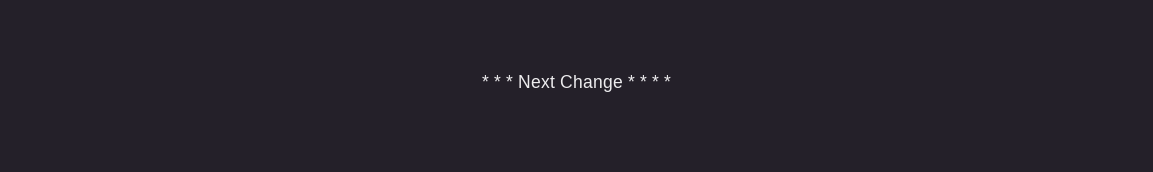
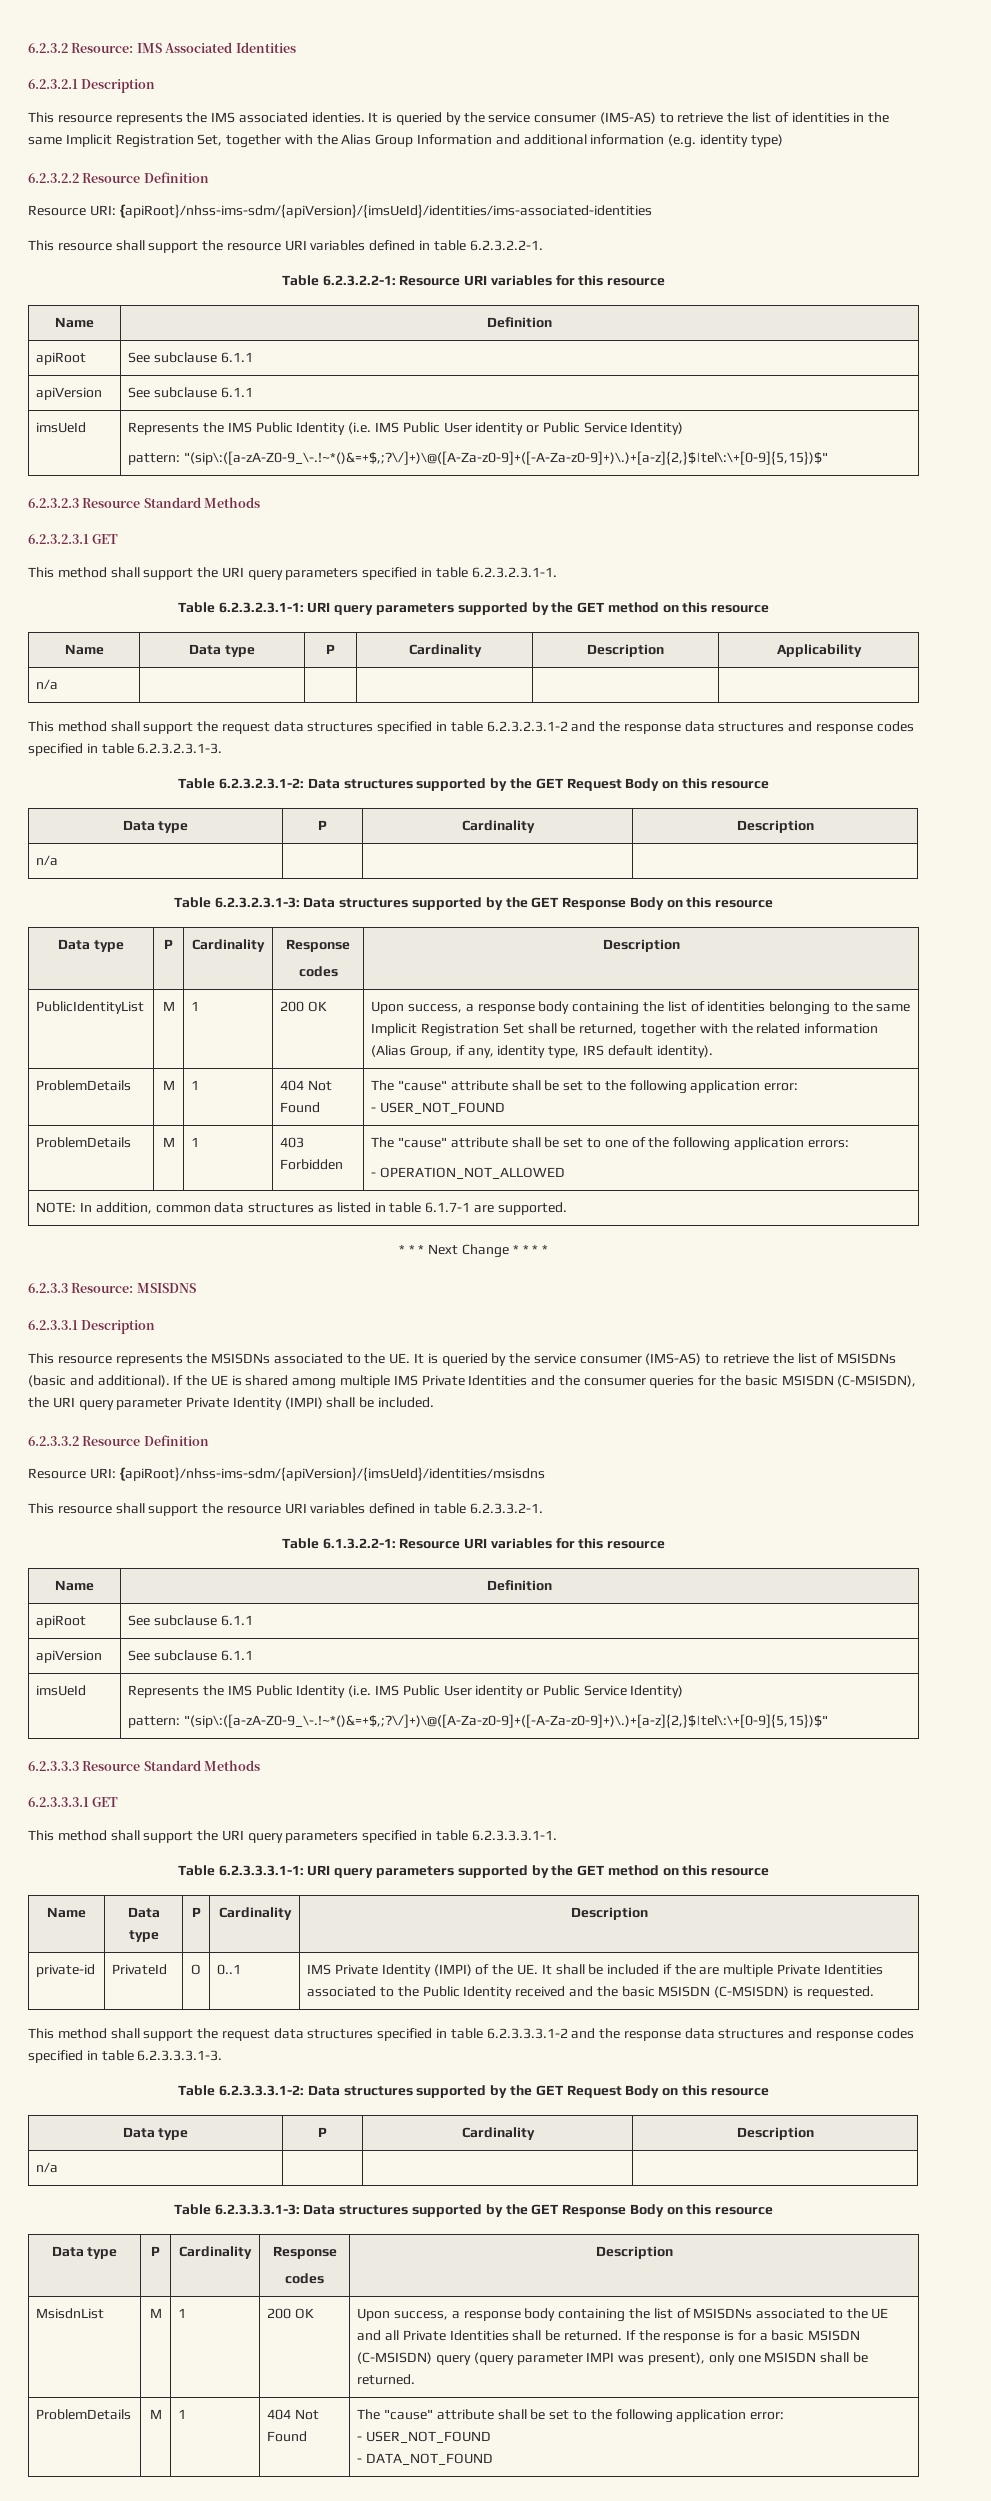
+ 6.2.3.2 Resource: IMS Associated Identities
+ 6.2.3.2.1 Description
+ This resource represents the IMS associated identies. It is queried by the service consumer (IMS-AS) to retrieve the list of identities in the same Implicit Registration Set, together with the Alias Group Information and additional information (e.g. identity type)
+ 6.2.3.2.2 Resource Definition
+ Resource URI: {apiRoot}/nhss-ims-sdm/{apiVersion}/{imsUeId}/identities/ims-associated-identities
+ This resource shall support the resource URI variables defined in table 6.2.3.2.2-1.
+ Table 6.2.3.2.2-1: Resource URI variables for this resource
+ Name | Definition
+ apiRoot | See subclause 6.1.1
+ apiVersion | See subclause 6.1.1
+ imsUeId | Represents the IMS Public Identity (i.e. IMS Public User identity or Public Service Identity)
+ pattern: "(sip\:([a-zA-Z0-9_\-.!~*()&=+$,;?\/]+)\@([A-Za-z0-9]+([-A-Za-z0-9]+)\.)+[a-z]{2,}$|tel\:\+[0-9]{5,15})$"
+ 6.2.3.2.3 Resource Standard Methods
+ 6.2.3.2.3.1 GET
+ This method shall support the URI query parameters specified in table 6.2.3.2.3.1-1.
+ Table 6.2.3.2.3.1-1: URI query parameters supported by the GET method on this resource
+ Name | Data type | P | Cardinality | Description | Applicability
+ n/a | | | | |
+ This method shall support the request data structures specified in table 6.2.3.2.3.1-2 and the response data structures and response codes specified in table 6.2.3.2.3.1-3.
+ Table 6.2.3.2.3.1-2: Data structures supported by the GET Request Body on this resource
+ Data type | P | Cardinality | Description
+ n/a | | |
+ Table 6.2.3.2.3.1-3: Data structures supported by the GET Response Body on this resource
+ Data type | P | Cardinality | Response
+ codes | Description
+ PublicIdentityList | M | 1 | 200 OK | Upon success, a response body containing the list of identities belonging to the same Implicit Registration Set shall be returned, together with the related information (Alias Group, if any, identity type, IRS default identity).
+ ProblemDetails | M | 1 | 404 Not Found | The "cause" attribute shall be set to the following application error:
+ - USER_NOT_FOUND
+ ProblemDetails | M | 1 | 403 Forbidden | The "cause" attribute shall be set to one of the following application errors:
+ - OPERATION_NOT_ALLOWED
+ NOTE: In addition, common data structures as listed in table 6.1.7-1 are supported.
+ 6.2.3.3 Resource: MSISDNS
+ 6.2.3.3.1 Description
+ This resource represents the MSISDNs associated to the UE. It is queried by the service consumer (IMS-AS) to retrieve the list of MSISDNs (basic and additional). If the UE is shared among multiple IMS Private Identities and the consumer queries for the basic MSISDN (C-MSISDN), the URI query parameter Private Identity (IMPI) shall be included.
+ 6.2.3.3.2 Resource Definition
+ Resource URI: {apiRoot}/nhss-ims-sdm/{apiVersion}/{imsUeId}/identities/msisdns
+ This resource shall support the resource URI variables defined in table 6.2.3.3.2-1.
+ Table 6.1.3.2.2-1: Resource URI variables for this resource
+ Name | Definition
+ apiRoot | See subclause 6.1.1
+ apiVersion | See subclause 6.1.1
+ imsUeId | Represents the IMS Public Identity (i.e. IMS Public User identity or Public Service Identity)
+ pattern: "(sip\:([a-zA-Z0-9_\-.!~*()&=+$,;?\/]+)\@([A-Za-z0-9]+([-A-Za-z0-9]+)\.)+[a-z]{2,}$|tel\:\+[0-9]{5,15})$"
+ 6.2.3.3.3 Resource Standard Methods
+ 6.2.3.3.3.1 GET
+ This method shall support the URI query parameters specified in table 6.2.3.3.3.1-1.
+ Table 6.2.3.3.3.1-1: URI query parameters supported by the GET method on this resource
+ Name | Data type | P | Cardinality | Description
+ private-id | PrivateId | O | 0..1 | IMS Private Identity (IMPI) of the UE. It shall be included if the are multiple Private Identities associated to the Public Identity received and the basic MSISDN (C-MSISDN) is requested.
+ This method shall support the request data structures specified in table 6.2.3.3.3.1-2 and the response data structures and response codes specified in table 6.2.3.3.3.1-3.
+ Table 6.2.3.3.3.1-2: Data structures supported by the GET Request Body on this resource
+ Data type | P | Cardinality | Description
+ n/a | | |
+ Table 6.2.3.3.3.1-3: Data structures supported by the GET Response Body on this resource
+ Data type | P | Cardinality | Response
+ codes | Description
+ MsisdnList | M | 1 | 200 OK | Upon success, a response body containing the list of MSISDNs associated to the UE and all Private Identities shall be returned. If the response is for a basic MSISDN (C-MSISDN) query (query parameter IMPI was present), only one MSISDN shall be returned.
+ ProblemDetails | M | 1 | 404 Not Found | The "cause" attribute shall be set to the following application error:
+ - USER_NOT_FOUND
+ - DATA_NOT_FOUND

